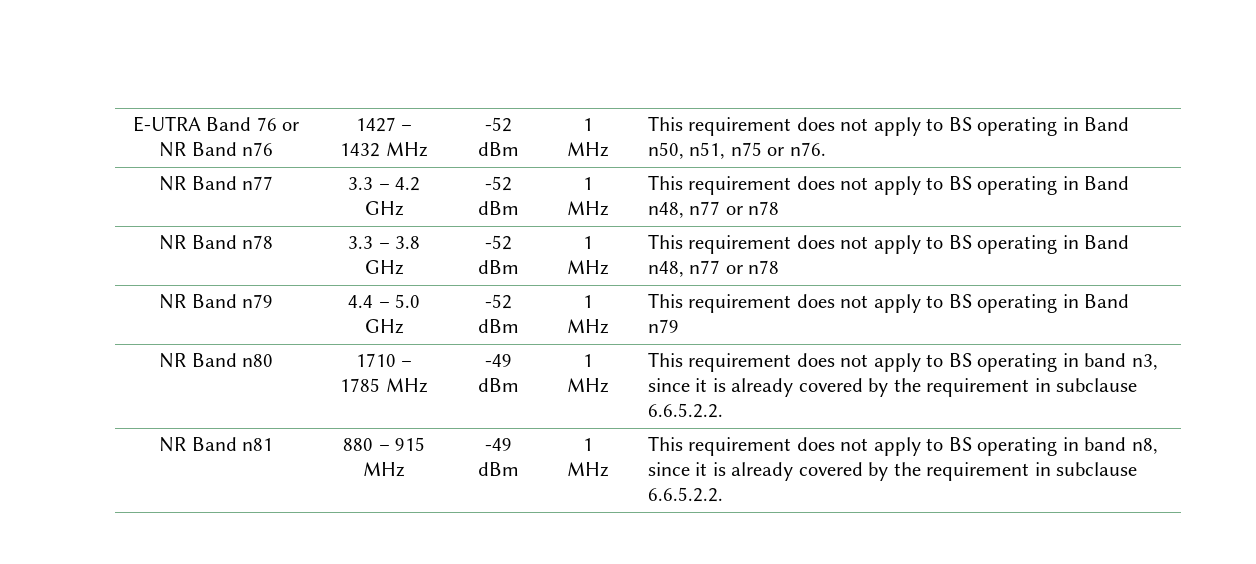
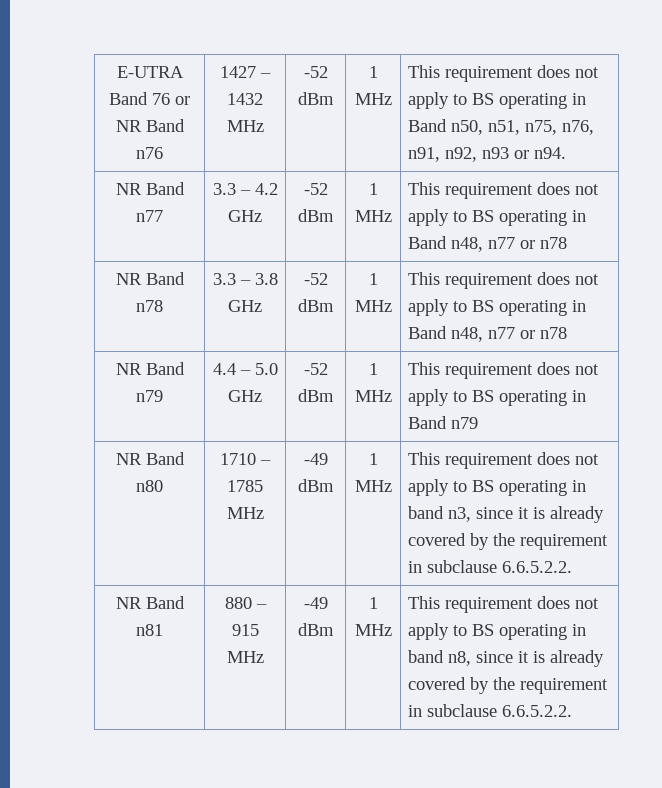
- E-UTRA Band 76 or NR Band n76 | 1427 – 1432 MHz | -52 dBm | 1 MHz | This requirement does not apply to BS operating in Band n50, n51, n75 or n76.
+ E-UTRA Band 76 or NR Band n76 | 1427 – 1432 MHz | -52 dBm | 1 MHz | This requirement does not apply to BS operating in Band n50, n51, n75, n76, n91, n92, n93 or n94.

